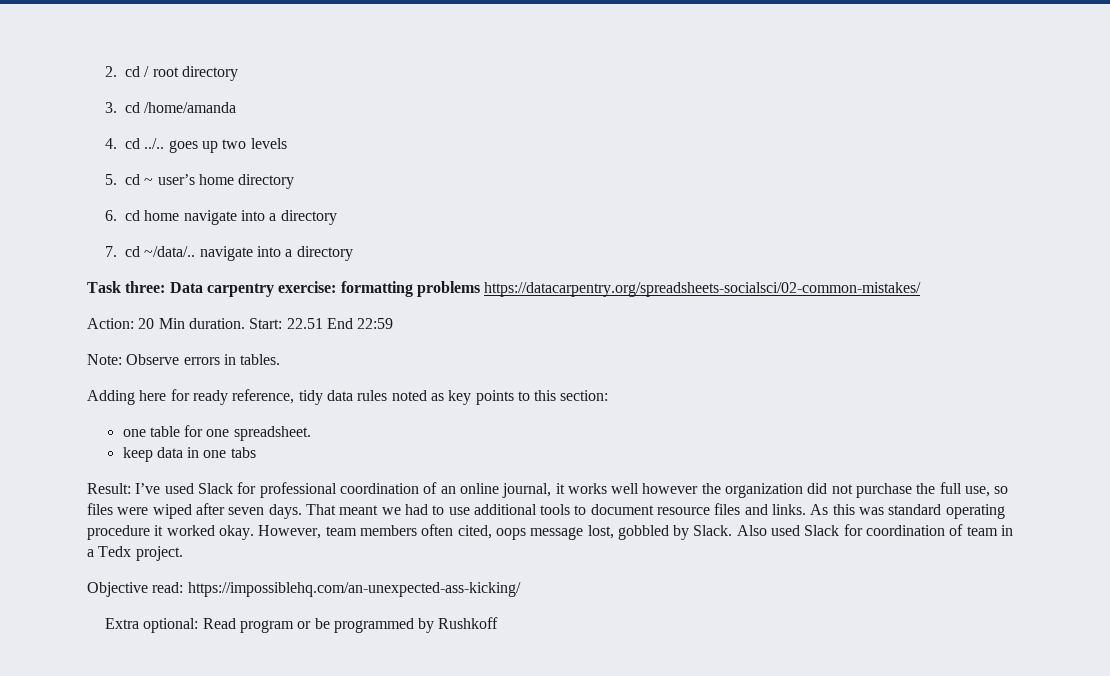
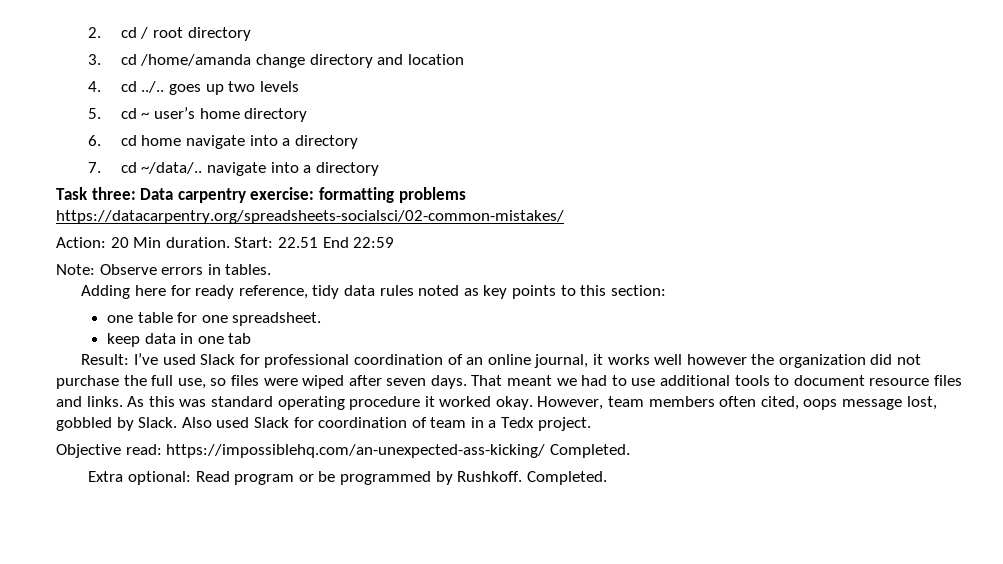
- 3. cd /home/amanda
+ 3. cd /home/amanda change directory and location
- keep data in one tabs
+ keep data in one tab
- Objective read: https://impossiblehq.com/an-unexpected-ass-kicking/
+ Objective read: https://impossiblehq.com/an-unexpected-ass-kicking/ Completed.
- Extra optional: Read program or be programmed by Rushkoff
+ Extra optional: Read program or be programmed by Rushkoff. Completed.

